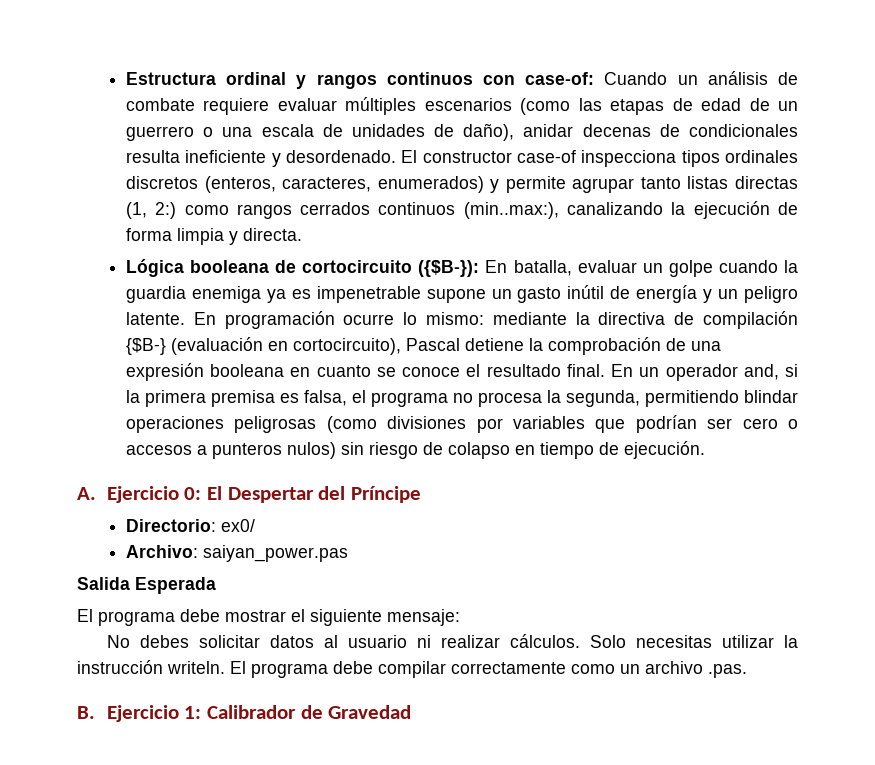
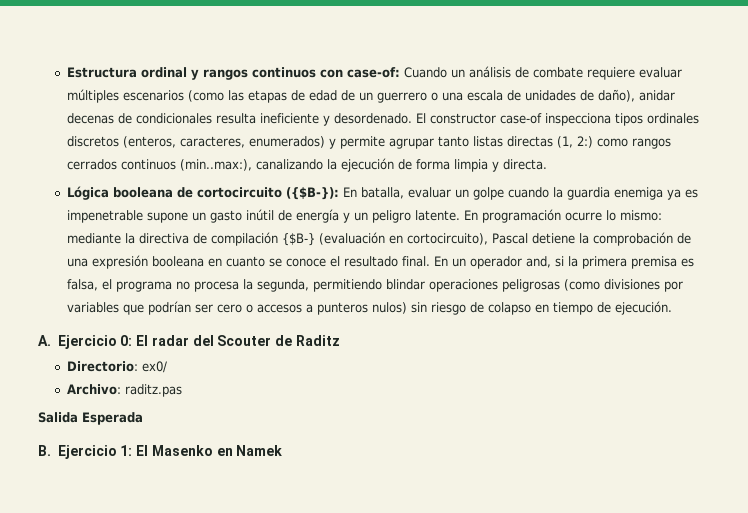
- A. Ejercicio 0: El Despertar del Príncipe
+ A. Ejercicio 0: El radar del Scouter de Raditz
- Archivo: saiyan_power.pas
+ Archivo: raditz.pas
- El programa debe mostrar el siguiente mensaje:
- No debes solicitar datos al usuario ni realizar cálculos. Solo necesitas utilizar la instrucción writeln. El programa debe compilar correctamente como un archivo .pas.
- B. Ejercicio 1: Calibrador de Gravedad
+ B. Ejercicio 1: El Masenko en Namek

